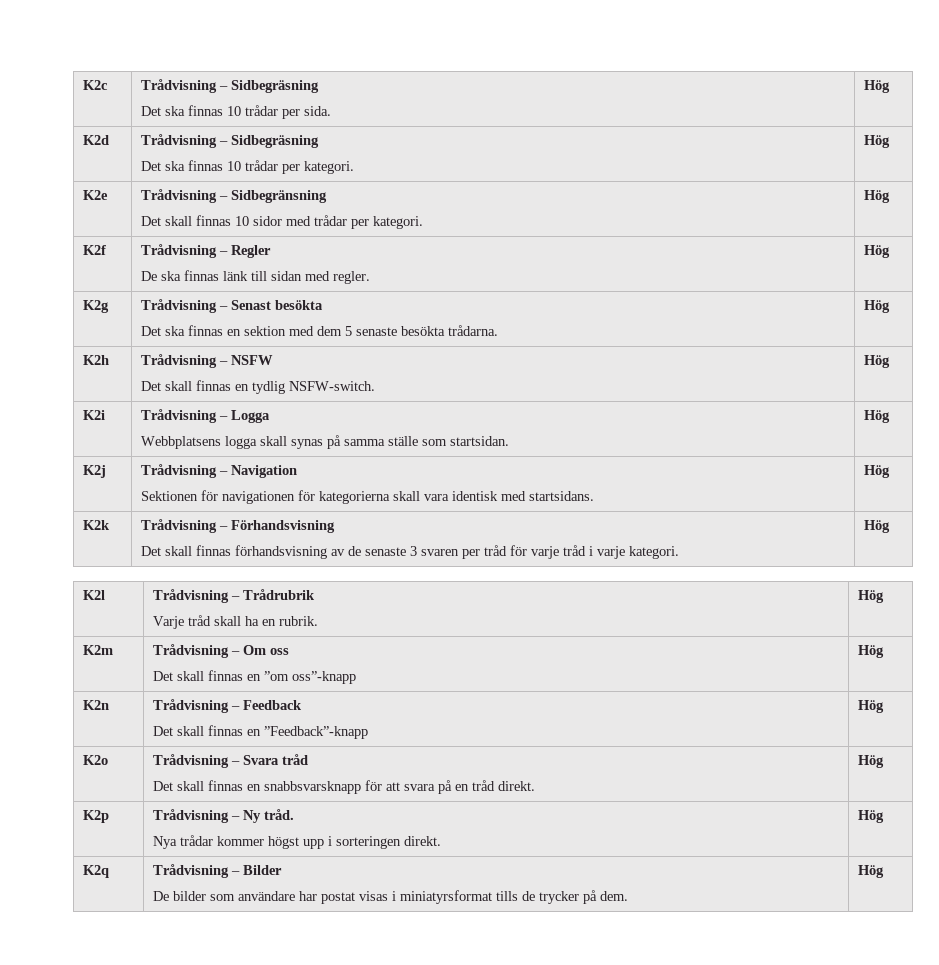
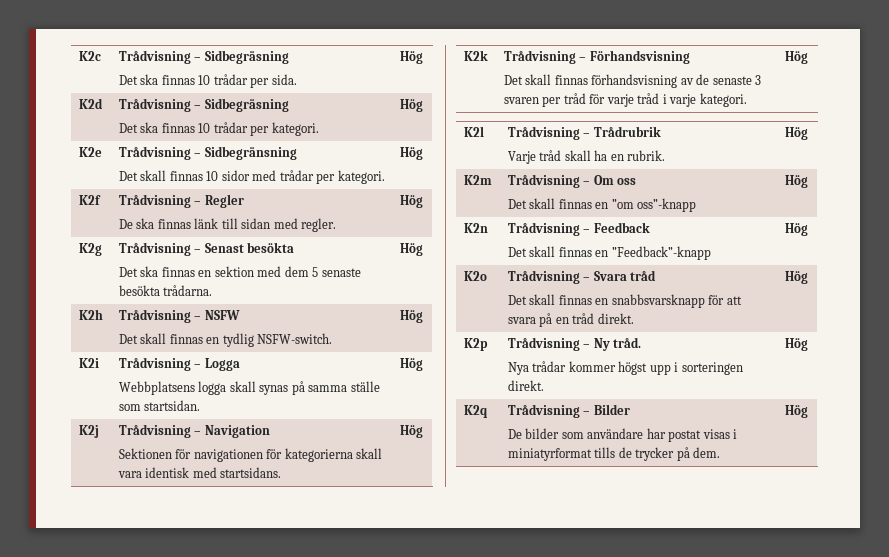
  K2q | Trådvisning – Bilder
- De bilder som användare har postat visas i miniatyrsformat tills de trycker på dem. | Hög
+ De bilder som användare har postat visas i miniatyrformat tills de trycker på dem. | Hög

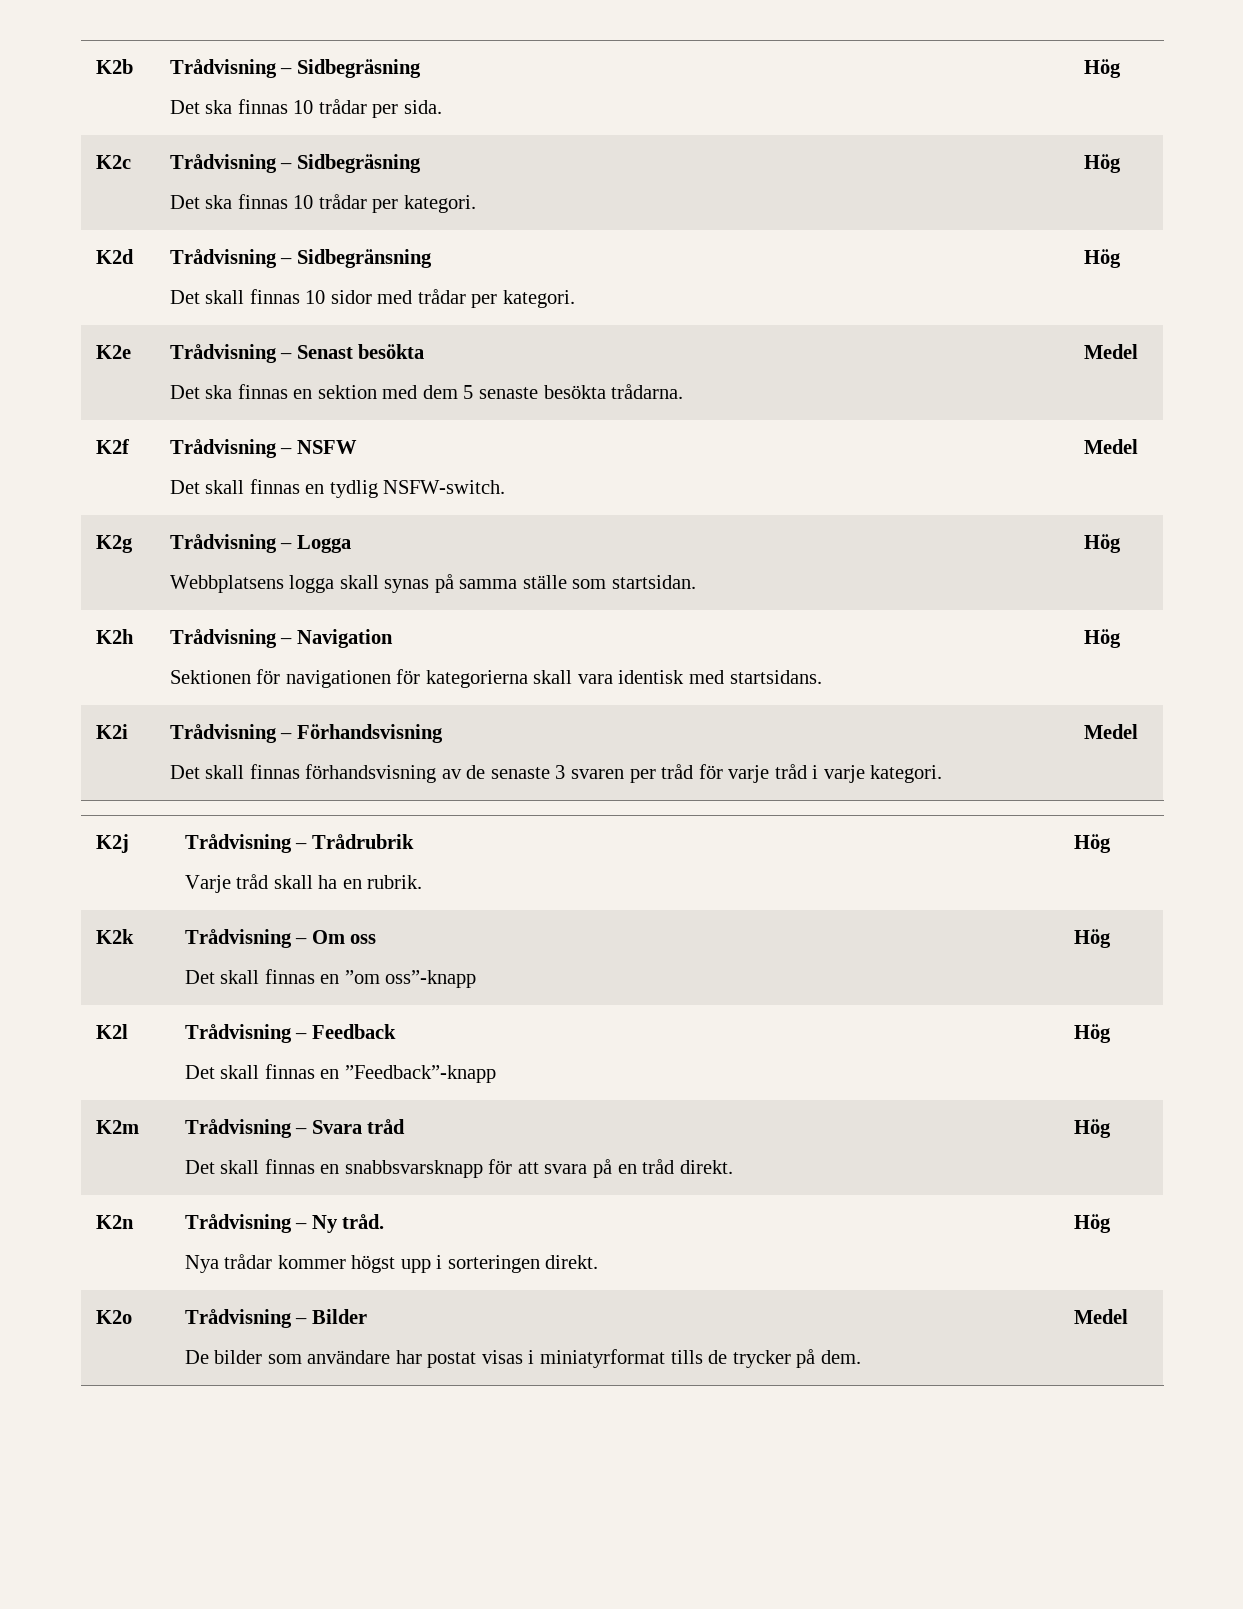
- K2c | Trådvisning – Sidbegräsning
+ K2b | Trådvisning – Sidbegräsning
- K2d | Trådvisning – Sidbegräsning
+ K2c | Trådvisning – Sidbegräsning
- K2e | Trådvisning – Sidbegränsning
+ K2d | Trådvisning – Sidbegränsning
- K2f | Trådvisning – Regler
- De ska finnas länk till sidan med regler. | Hög
- K2g | Trådvisning – Senast besökta
- Det ska finnas en sektion med dem 5 senaste besökta trådarna. | Hög
- K2h | Trådvisning – NSFW
- Det skall finnas en tydlig NSFW-switch. | Hög
- K2i | Trådvisning – Logga
+ K2e | Trådvisning – Senast besökta
+ Det ska finnas en sektion med dem 5 senaste besökta trådarna. | Medel
+ K2f | Trådvisning – NSFW
+ Det skall finnas en tydlig NSFW-switch. | Medel
+ K2g | Trådvisning – Logga
- K2j | Trådvisning – Navigation
+ K2h | Trådvisning – Navigation
- K2k | Trådvisning – Förhandsvisning
- Det skall finnas förhandsvisning av de senaste 3 svaren per tråd för varje tråd i varje kategori. | Hög
- K2l | Trådvisning – Trådrubrik
+ K2i | Trådvisning – Förhandsvisning
+ Det skall finnas förhandsvisning av de senaste 3 svaren per tråd för varje tråd i varje kategori. | Medel
+ K2j | Trådvisning – Trådrubrik
- K2m | Trådvisning – Om oss
+ K2k | Trådvisning – Om oss
- K2n | Trådvisning – Feedback
+ K2l | Trådvisning – Feedback
- K2o | Trådvisning – Svara tråd
+ K2m | Trådvisning – Svara tråd
- K2p | Trådvisning – Ny tråd.
+ K2n | Trådvisning – Ny tråd.
- K2q | Trådvisning – Bilder
- De bilder som användare har postat visas i miniatyrformat tills de trycker på dem. | Hög
+ K2o | Trådvisning – Bilder
+ De bilder som användare har postat visas i miniatyrformat tills de trycker på dem. | Medel

